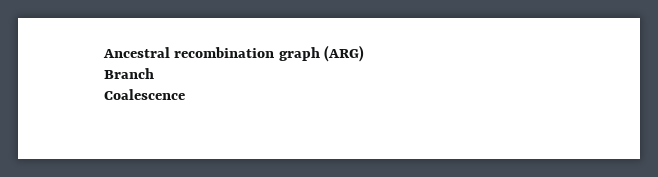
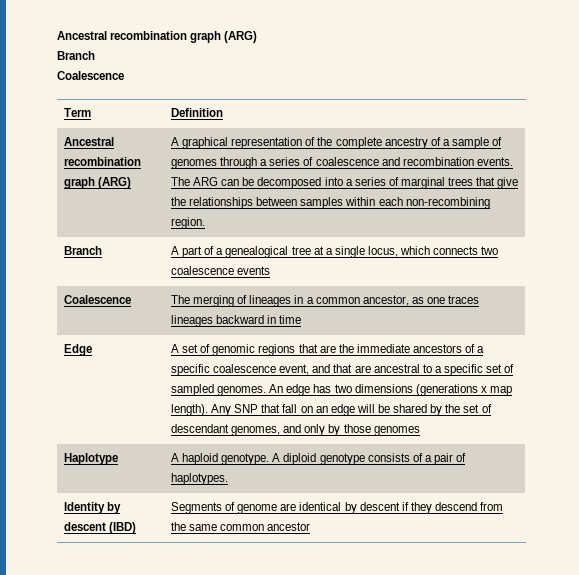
+ Term | Definition
+ Ancestral recombination graph (ARG) | A graphical representation of the complete ancestry of a sample of genomes through a series of coalescence and recombination events. The ARG can be decomposed into a series of marginal trees that give the relationships between samples within each non-recombining region.
+ Branch | A part of a genealogical tree at a single locus, which connects two coalescence events
+ Coalescence | The merging of lineages in a common ancestor, as one traces lineages backward in time
+ Edge | A set of genomic regions that are the immediate ancestors of a specific coalescence event, and that are ancestral to a specific set of sampled genomes. An edge has two dimensions (generations x map length). Any SNP that fall on an edge will be shared by the set of descendant genomes, and only by those genomes
+ Haplotype | A haploid genotype. A diploid genotype consists of a pair of haplotypes.
+ Identity by descent (IBD) | Segments of genome are identical by descent if they descend from the same common ancestor

